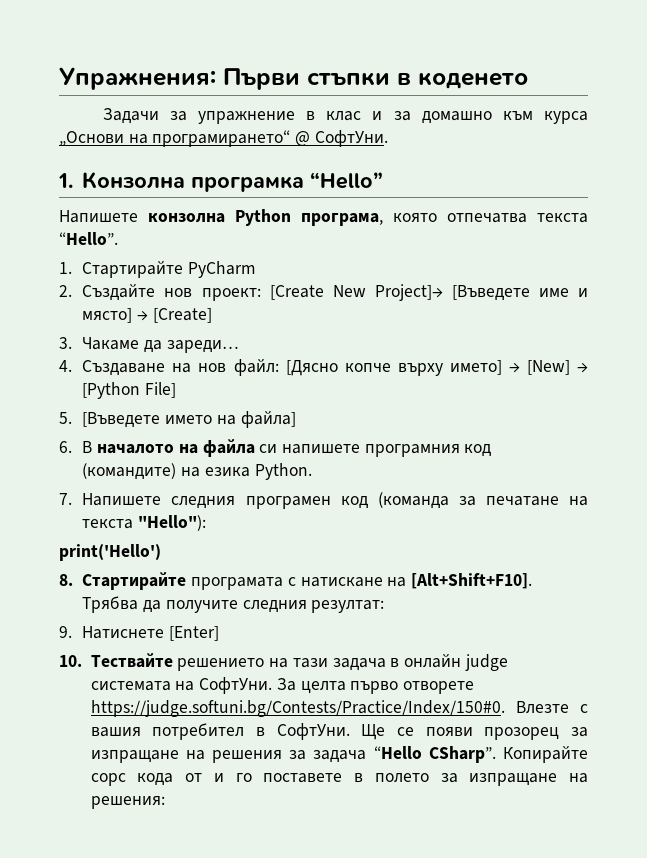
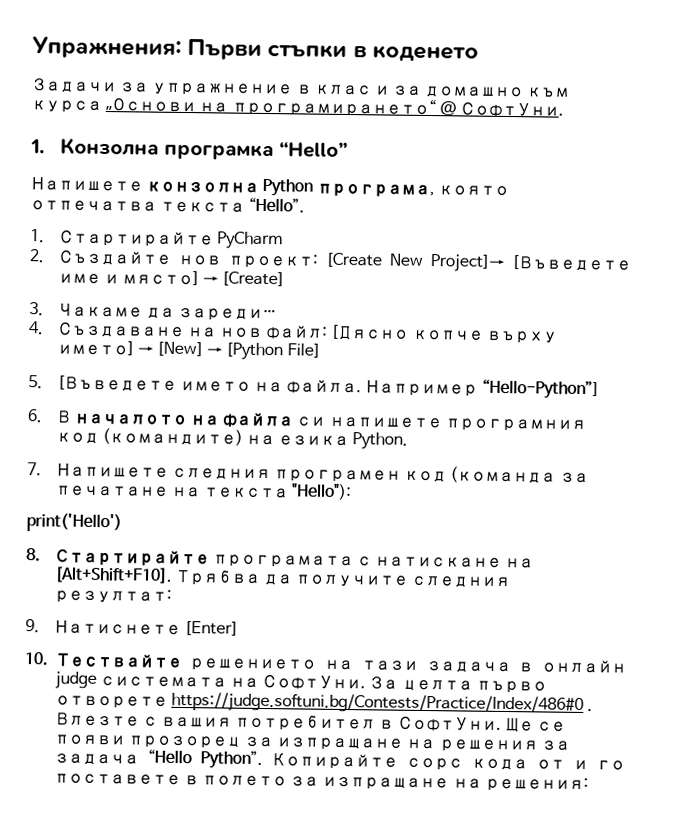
- 5. [Въведете името на файла]
+ 5. [Въведете името на файла. Например “Hello-Python”]
- За целта първо отворете https://judge.softuni.bg/Contests/Practice/Index/150#0. Влезте с вашия потребител в СофтУни.
+ За целта първо отворете https://judge.softuni.bg/Contests/Practice/Index/486#0 . Влезте с вашия потребител в СофтУни.
- Ще се появи прозорец за изпращане на решения за задача “Hello CSharp”.
+ Ще се появи прозорец за изпращане на решения за задача “Hello Python”.

